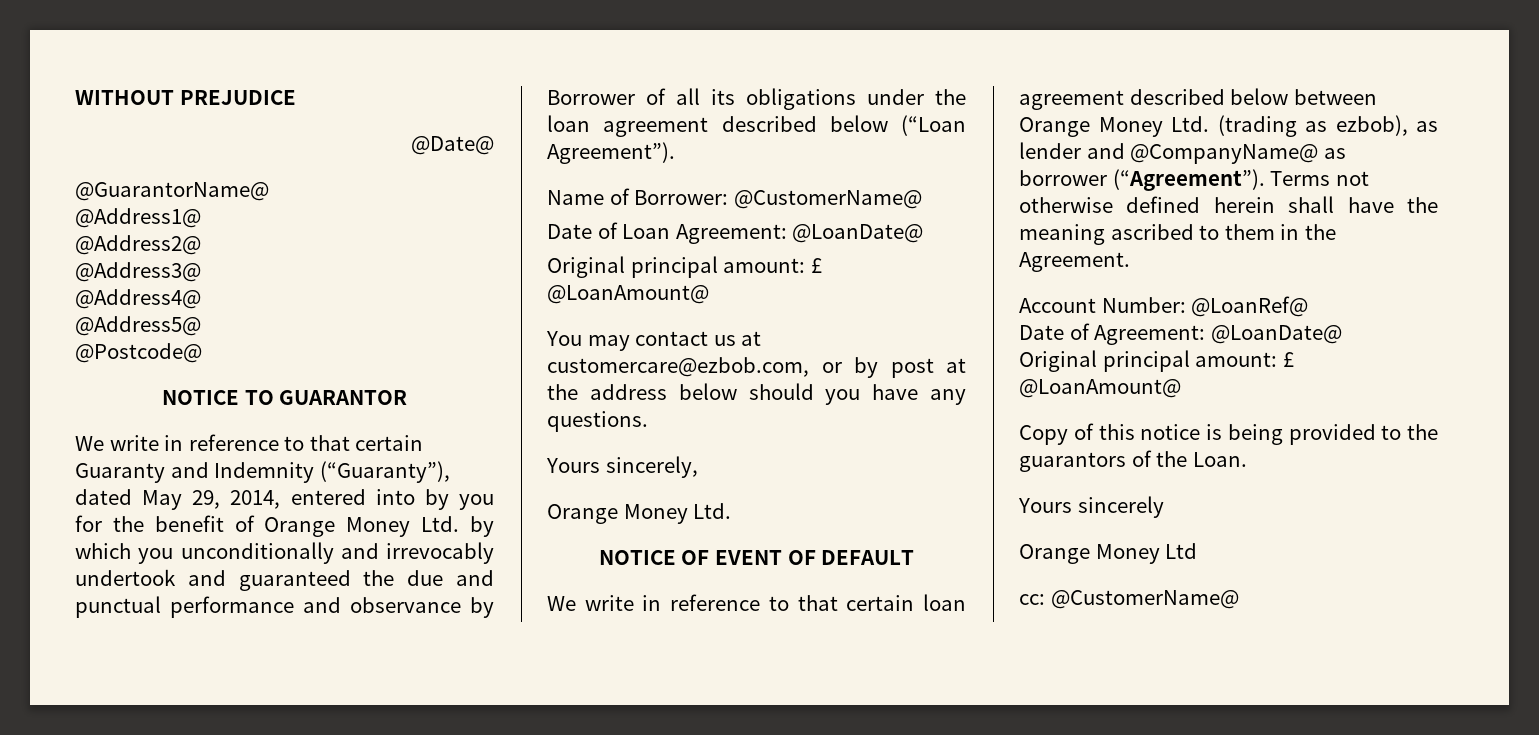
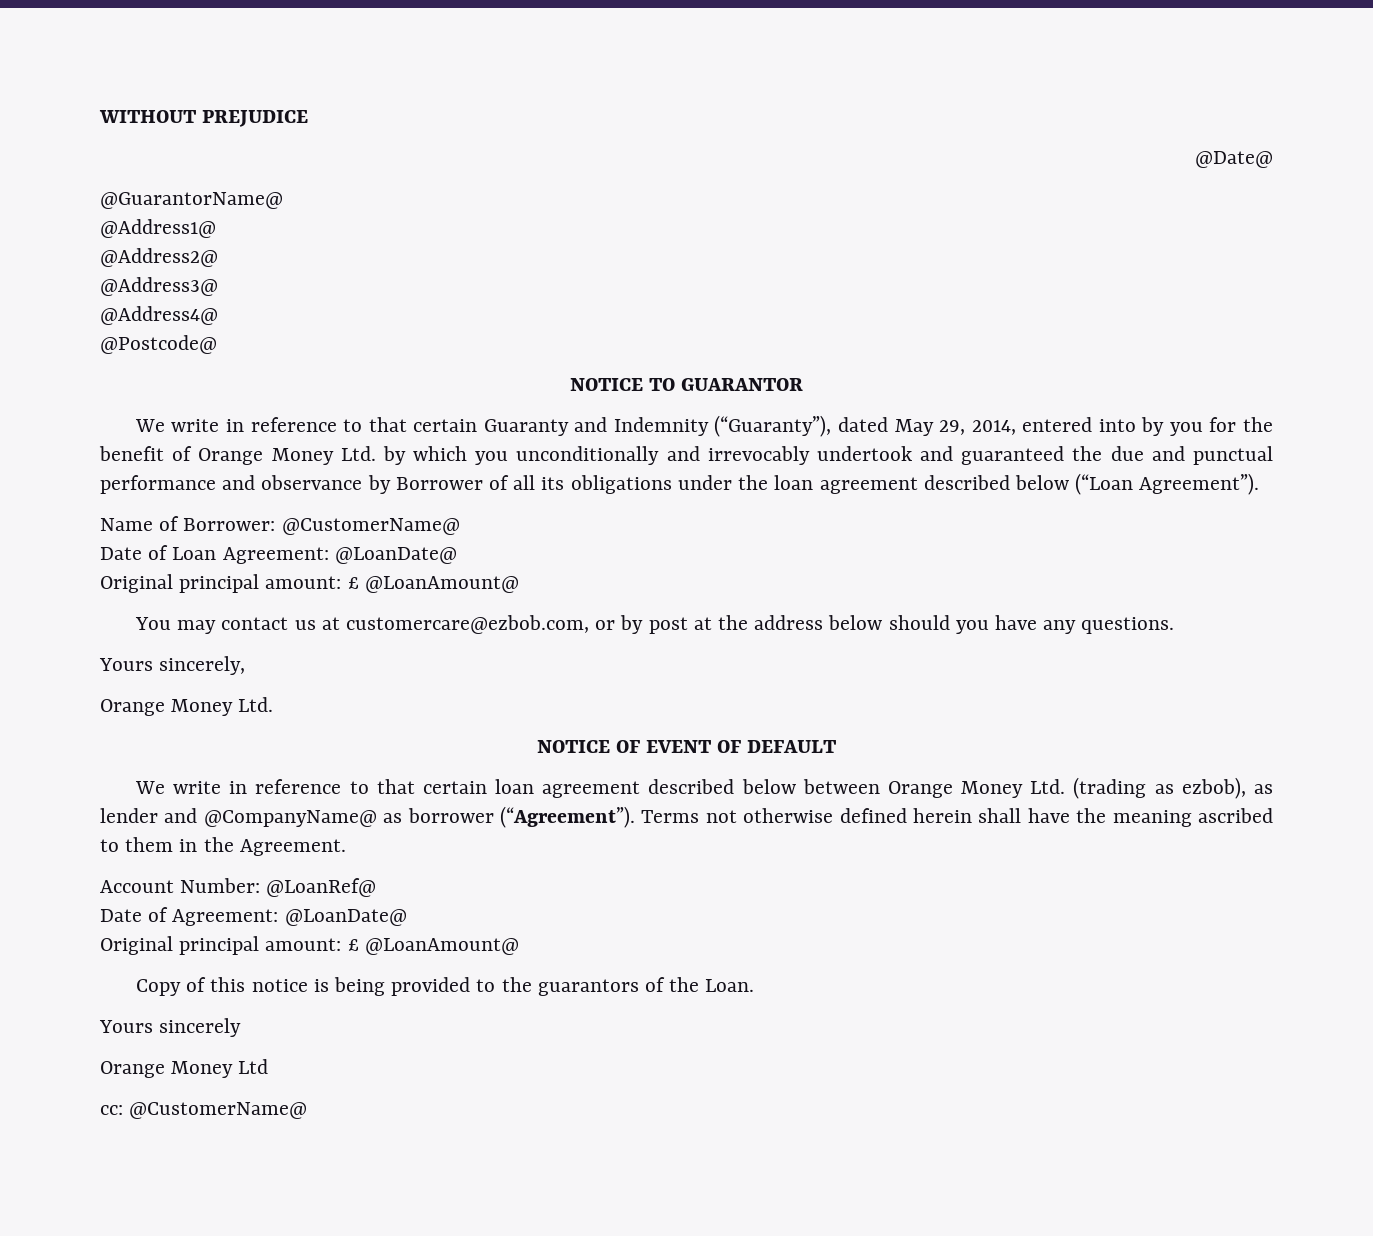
- @Address5@

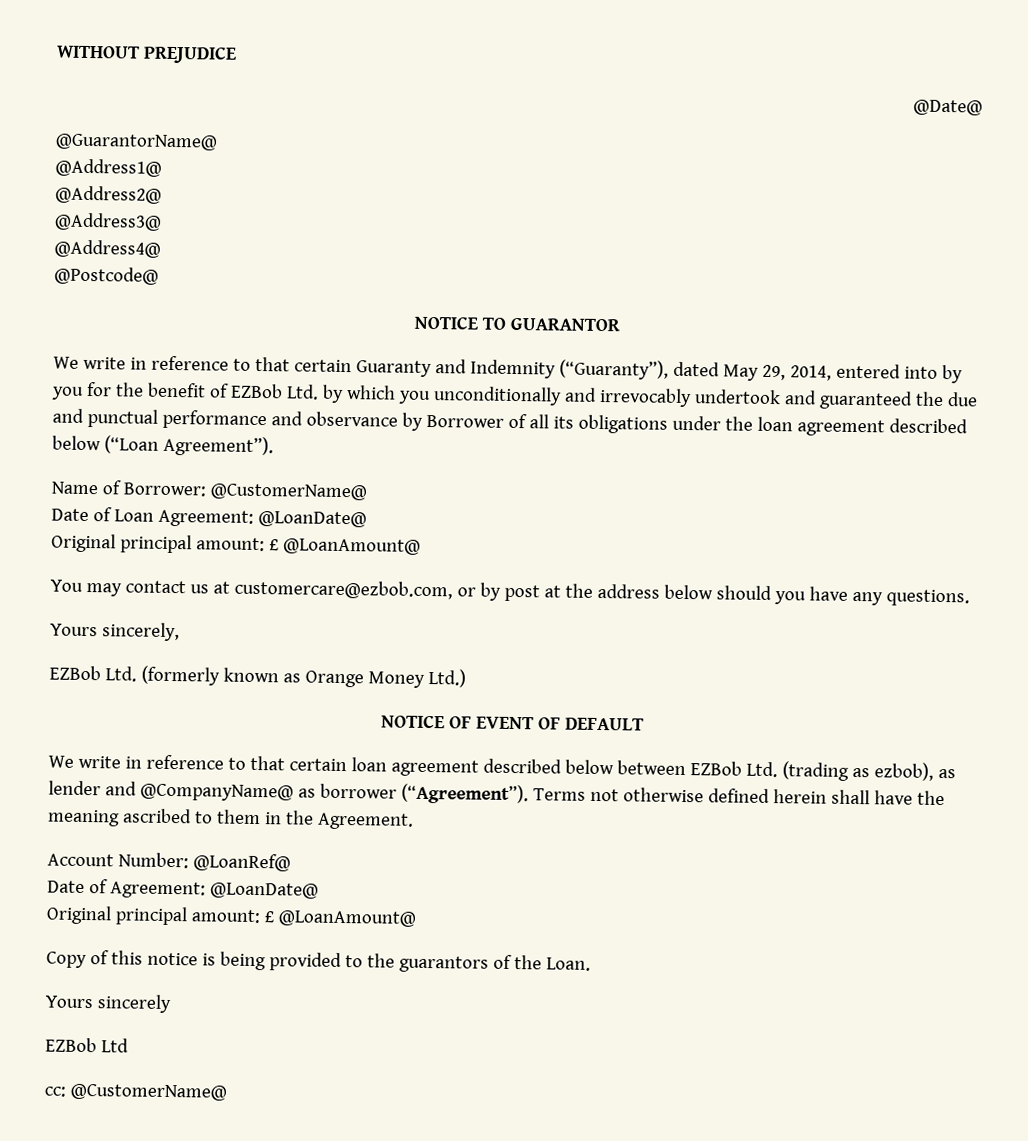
- We write in reference to that certain Guaranty and Indemnity (“Guaranty”), dated May 29, 2014, entered into by you for the benefit of Orange Money Ltd. by which you unconditionally and irrevocably undertook and guaranteed the due and punctual performance and observance by Borrower of all its obligations under the loan agreement described below (“Loan Agreement”).
+ We write in reference to that certain Guaranty and Indemnity (“Guaranty”), dated May 29, 2014, entered into by you for the benefit of EZBob Ltd. by which you unconditionally and irrevocably undertook and guaranteed the due and punctual performance and observance by Borrower of all its obligations under the loan agreement described below (“Loan Agreement”).
  Yours sincerely,
- Orange Money Ltd.
+ EZBob Ltd. (formerly known as Orange Money Ltd.)
- We write in reference to that certain loan agreement described below between Orange Money Ltd. (trading as ezbob), as lender and @CompanyName@ as borrower (“Agreement”).
+ We write in reference to that certain loan agreement described below between EZBob Ltd. (trading as ezbob), as lender and @CompanyName@ as borrower (“Agreement”).
- Orange Money Ltd
+ EZBob Ltd

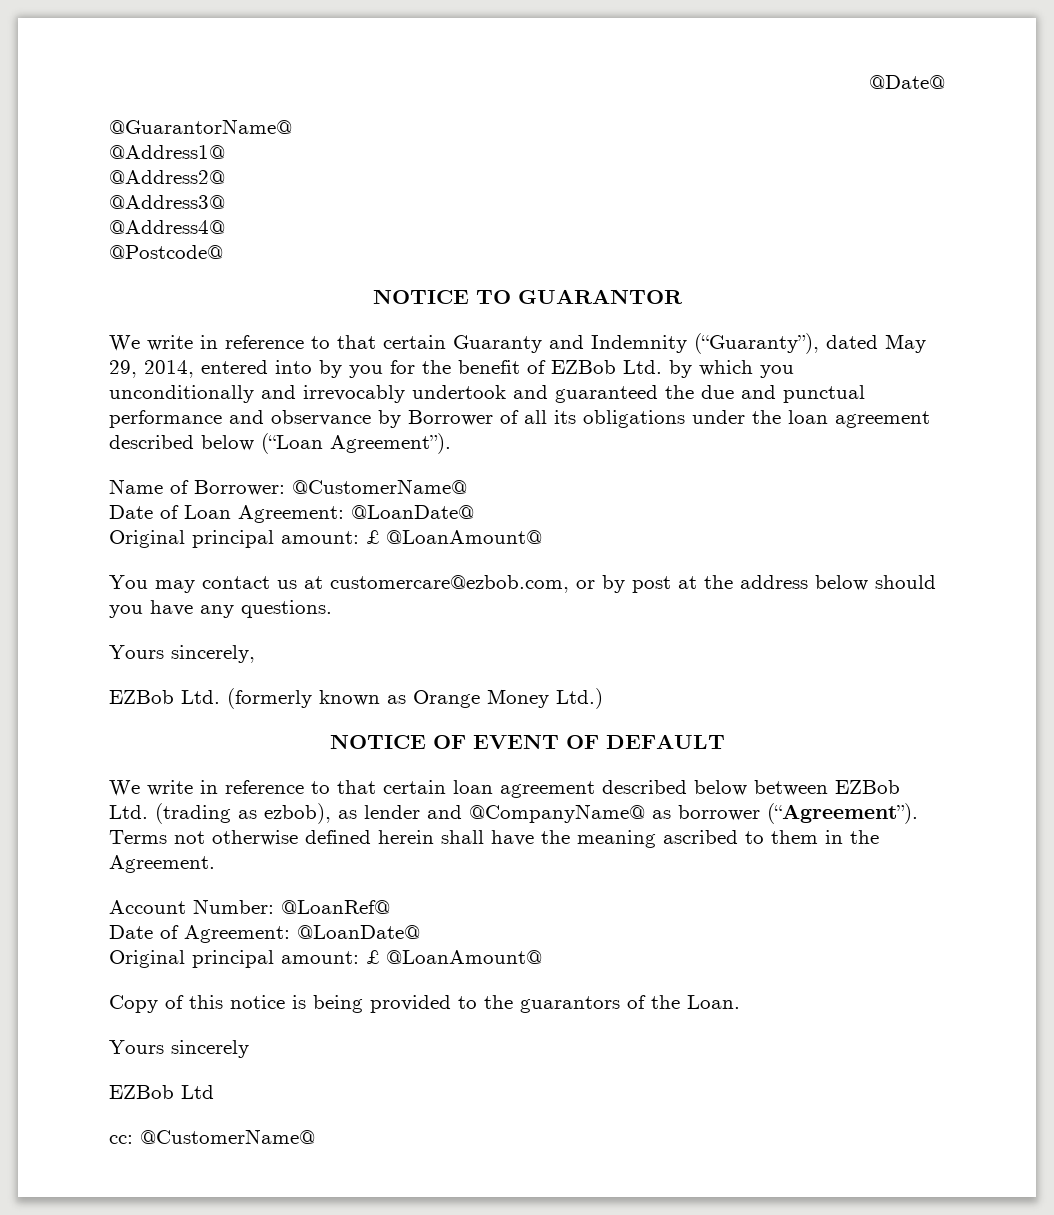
- WITHOUT PREJUDICE

